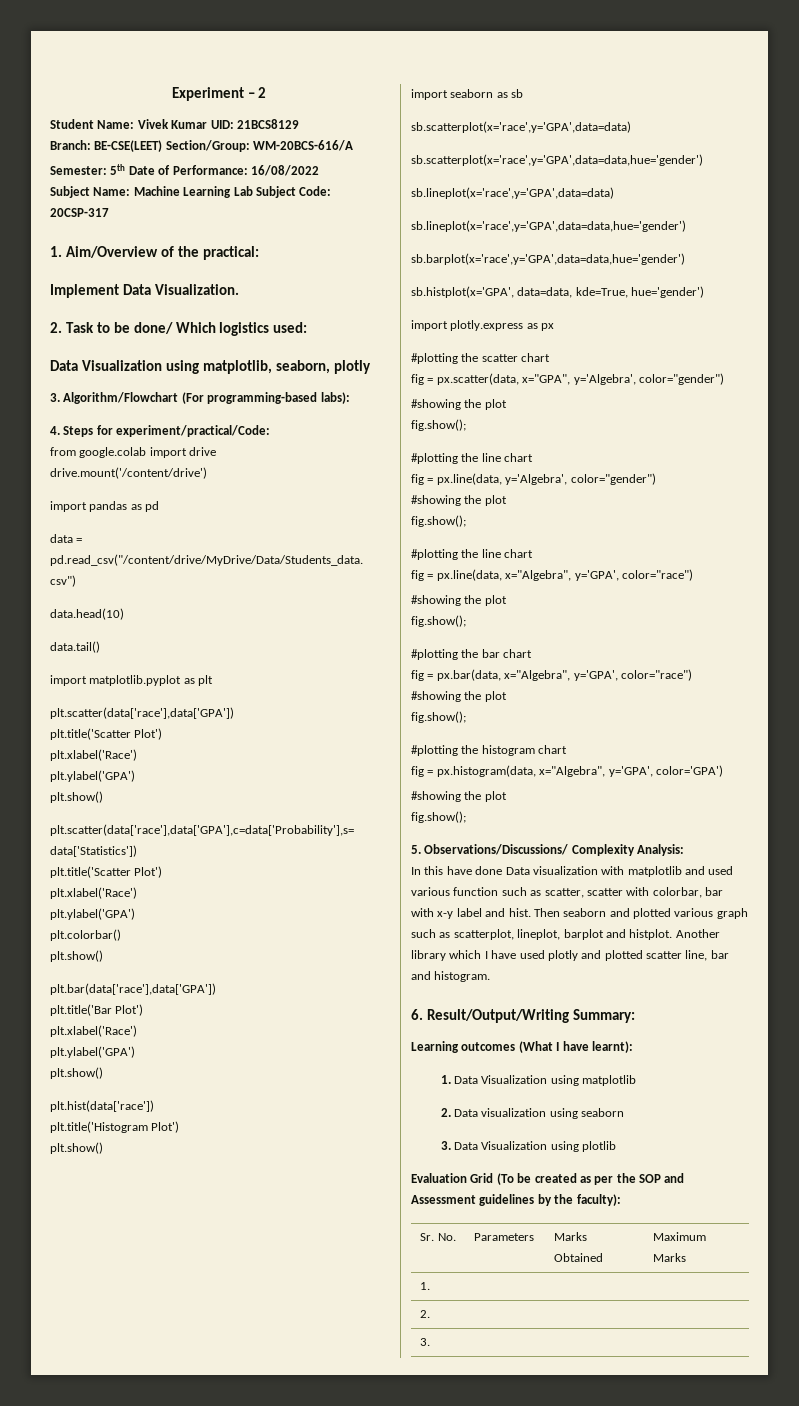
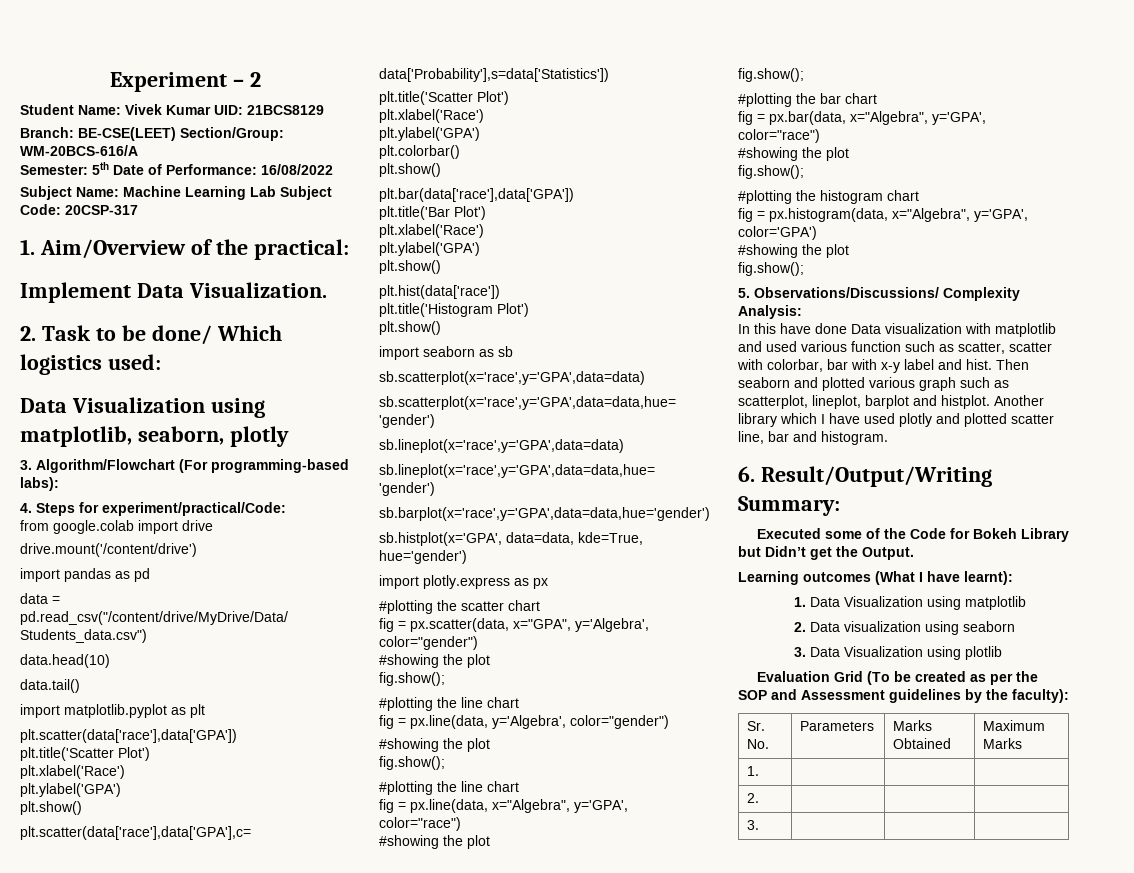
+ Executed some of the Code for Bokeh Library but Didn’t get the Output.

